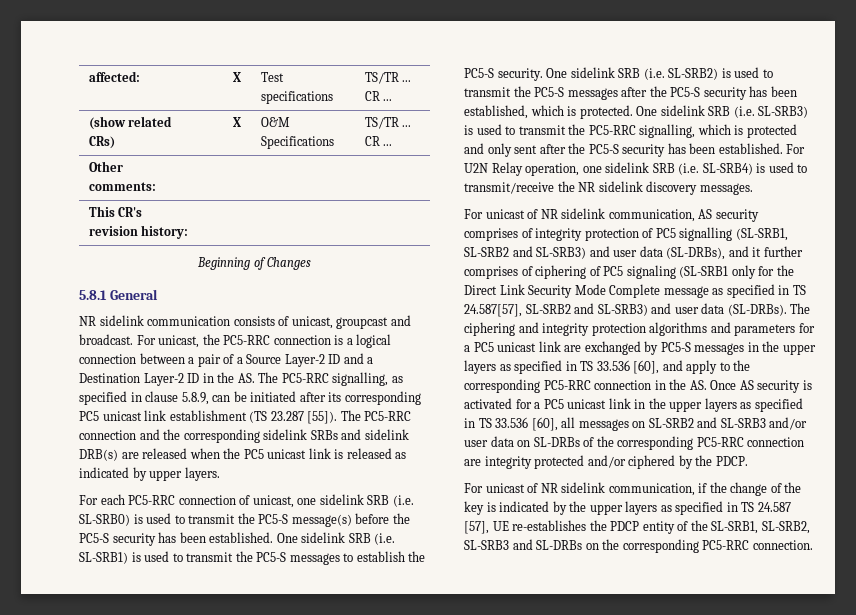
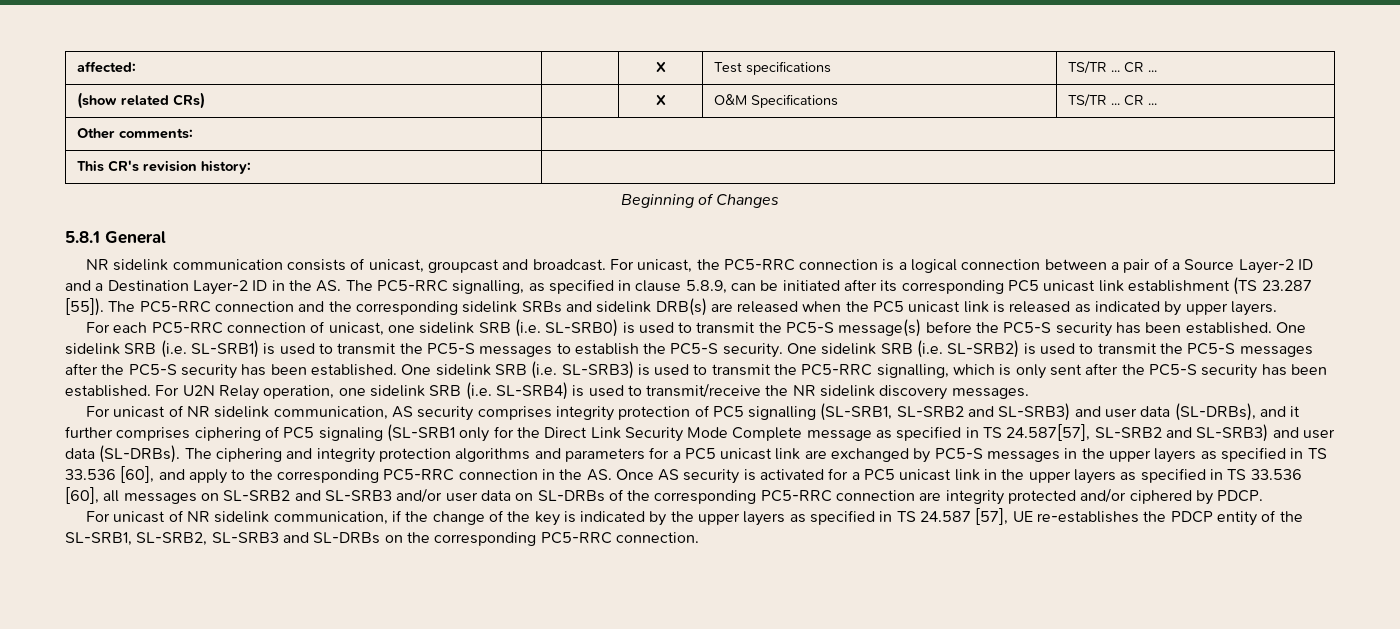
- One sidelink SRB (i.e. SL-SRB2) is used to transmit the PC5-S messages after the PC5-S security has been established, which is protected.
+ One sidelink SRB (i.e. SL-SRB2) is used to transmit the PC5-S messages after the PC5-S security has been established.
- One sidelink SRB (i.e. SL-SRB3) is used to transmit the PC5-RRC signalling, which is protected and only sent after the PC5-S security has been established.
+ One sidelink SRB (i.e. SL-SRB3) is used to transmit the PC5-RRC signalling, which is only sent after the PC5-S security has been established.
- For unicast of NR sidelink communication, AS security comprises of integrity protection of PC5 signalling (SL-SRB1, SL-SRB2 and SL-SRB3) and user data (SL-DRBs), and it further comprises of ciphering of PC5 signaling (SL-SRB1 only for the Direct Link Security Mode Complete message as specified in TS 24.587[57], SL-SRB2 and SL-SRB3) and user data (SL-DRBs).
+ For unicast of NR sidelink communication, AS security comprises integrity protection of PC5 signalling (SL-SRB1, SL-SRB2 and SL-SRB3) and user data (SL-DRBs), and it further comprises ciphering of PC5 signaling (SL-SRB1 only for the Direct Link Security Mode Complete message as specified in TS 24.587[57], SL-SRB2 and SL-SRB3) and user data (SL-DRBs).
- The ciphering and integrity protection algorithms and parameters for a PC5 unicast link are exchanged by PC5-S messages in the upper layers as specified in TS 33.536 [60], and apply to the corresponding PC5-RRC connection in the AS. Once AS security is activated for a PC5 unicast link in the upper layers as specified in TS 33.536 [60], all messages on SL-SRB2 and SL-SRB3 and/or user data on SL-DRBs of the corresponding PC5-RRC connection are integrity protected and/or ciphered by the PDCP.
+ The ciphering and integrity protection algorithms and parameters for a PC5 unicast link are exchanged by PC5-S messages in the upper layers as specified in TS 33.536 [60], and apply to the corresponding PC5-RRC connection in the AS. Once AS security is activated for a PC5 unicast link in the upper layers as specified in TS 33.536 [60], all messages on SL-SRB2 and SL-SRB3 and/or user data on SL-DRBs of the corresponding PC5-RRC connection are integrity protected and/or ciphered by PDCP.

